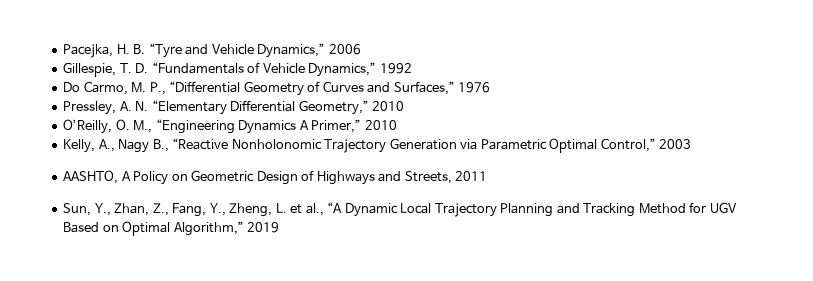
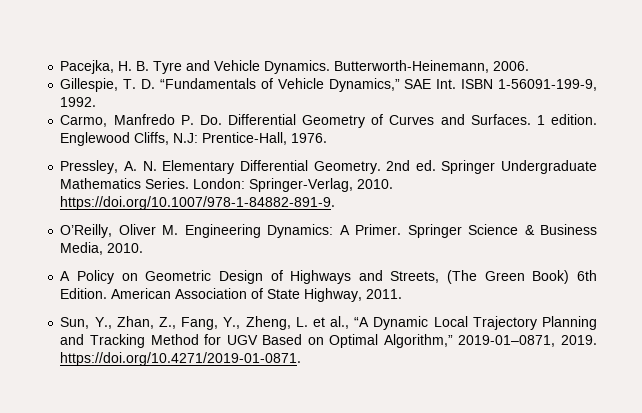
- Pacejka, H. B. “Tyre and Vehicle Dynamics,” 2006
+ Pacejka, H. B. Tyre and Vehicle Dynamics. Butterworth-Heinemann, 2006.
- Gillespie, T. D. “Fundamentals of Vehicle Dynamics,” 1992
- Do Carmo, M. P., “Differential Geometry of Curves and Surfaces,” 1976
- Pressley, A. N. “Elementary Differential Geometry,” 2010
- O’Reilly, O. M., “Engineering Dynamics A Primer,” 2010
- Kelly, A., Nagy B., “Reactive Nonholonomic Trajectory Generation via Parametric Optimal Control,” 2003
- AASHTO, A Policy on Geometric Design of Highways and Streets, 2011
+ Gillespie, T. D. “Fundamentals of Vehicle Dynamics,” SAE Int. ISBN 1-56091-199-9, 1992.
+ Carmo, Manfredo P. Do. Differential Geometry of Curves and Surfaces. 1 edition. Englewood Cliffs, N.J: Prentice-Hall, 1976.
+ Pressley, A. N. Elementary Differential Geometry. 2nd ed. Springer Undergraduate Mathematics Series. London: Springer-Verlag, 2010. https://doi.org/10.1007/978-1-84882-891-9.
+ O’Reilly, Oliver M. Engineering Dynamics: A Primer. Springer Science & Business Media, 2010.
+ A Policy on Geometric Design of Highways and Streets, (The Green Book) 6th Edition. American Association of State Highway, 2011.
- Sun, Y., Zhan, Z., Fang, Y., Zheng, L. et al., “A Dynamic Local Trajectory Planning and Tracking Method for UGV Based on Optimal Algorithm,” 2019
+ Sun, Y., Zhan, Z., Fang, Y., Zheng, L. et al., “A Dynamic Local Trajectory Planning and Tracking Method for UGV Based on Optimal Algorithm,” 2019-01–0871, 2019. https://doi.org/10.4271/2019-01-0871.

